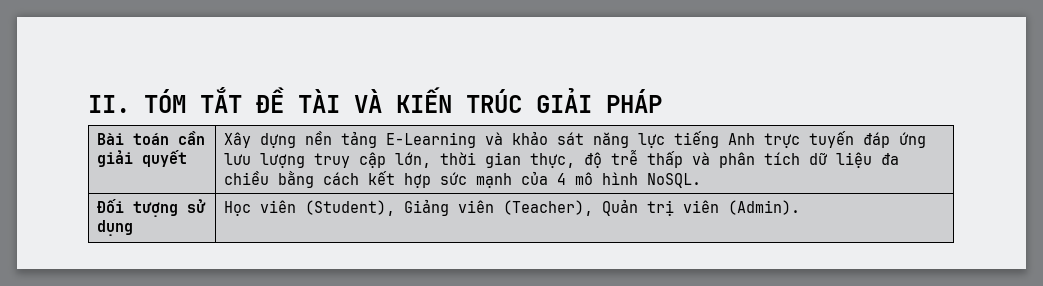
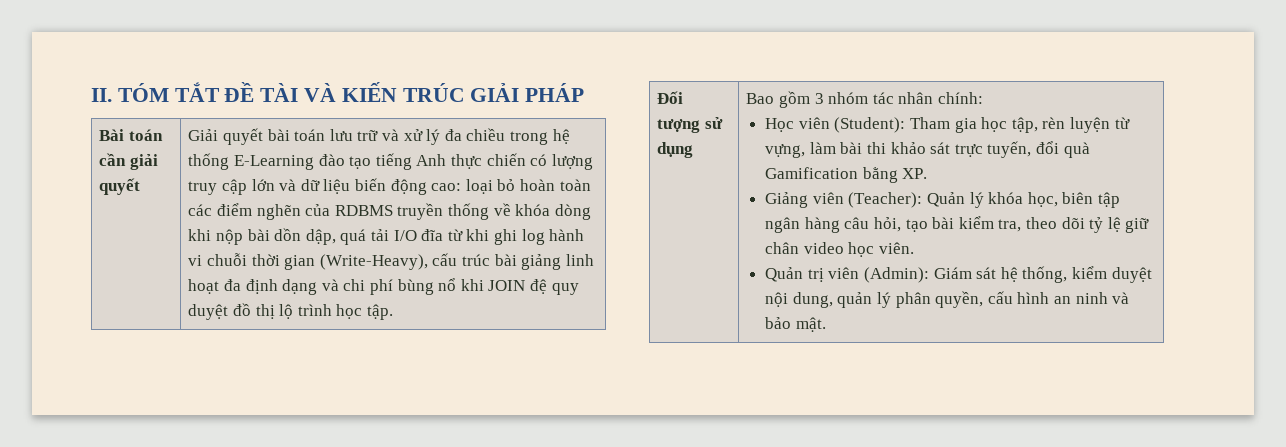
- Xây dựng nền tảng E-Learning và khảo sát năng lực tiếng Anh trực tuyến đáp ứng lưu lượng truy cập lớn, thời gian thực, độ trễ thấp và phân tích dữ liệu đa chiều bằng cách kết hợp sức mạnh của 4 mô hình NoSQL.
- Đối tượng sử dụng | Học viên (Student), Giảng viên (Teacher), Quản trị viên (Admin).
+ Giải quyết bài toán lưu trữ và xử lý đa chiều trong hệ thống E-Learning đào tạo tiếng Anh thực chiến có lượng truy cập lớn và dữ liệu biến động cao: loại bỏ hoàn toàn các điểm nghẽn của RDBMS truyền thống về khóa dòng khi nộp bài dồn dập, quá tải I/O đĩa từ khi ghi log hành vi chuỗi thời gian (Write-Heavy), cấu trúc bài giảng linh hoạt đa định dạng và chi phí bùng nổ khi JOIN đệ quy duyệt đồ thị lộ trình học tập.
+ Đối tượng sử dụng | Bao gồm 3 nhóm tác nhân chính:
+ Học viên (Student): Tham gia học tập, rèn luyện từ vựng, làm bài thi khảo sát trực tuyến, đổi quà Gamification bằng XP.
+ Giảng viên (Teacher): Quản lý khóa học, biên tập ngân hàng câu hỏi, tạo bài kiểm tra, theo dõi tỷ lệ giữ chân video học viên.
+ Quản trị viên (Admin): Giám sát hệ thống, kiểm duyệt nội dung, quản lý phân quyền, cấu hình an ninh và bảo mật.

